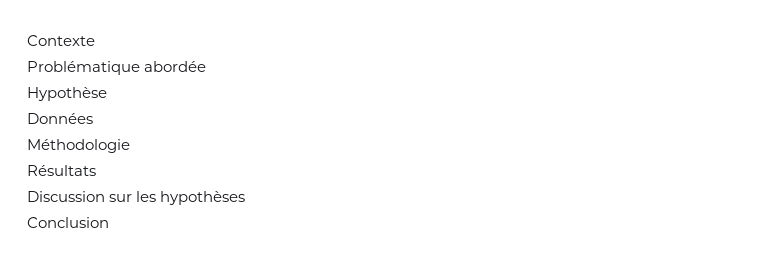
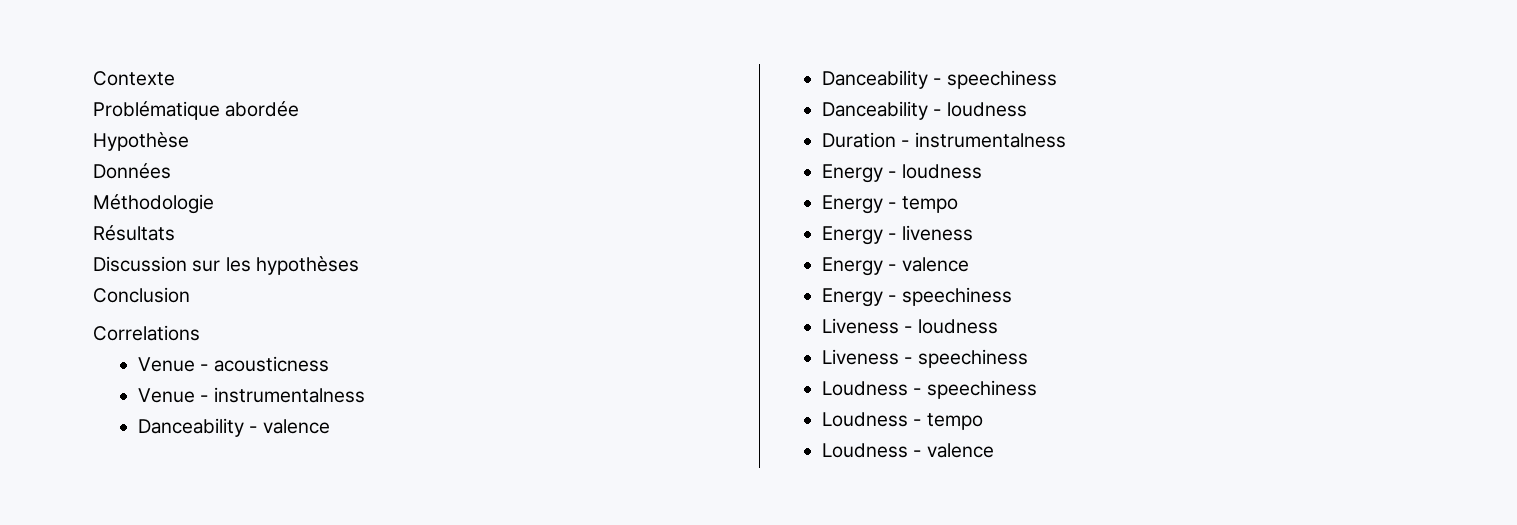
+ Correlations
+ Venue - acousticness
+ Venue - instrumentalness
+ Danceability - valence
+ Danceability - speechiness
+ Danceability - loudness
+ Duration - instrumentalness
+ Energy - loudness
+ Energy - tempo
+ Energy - liveness
+ Energy - valence
+ Energy - speechiness
+ Liveness - loudness
+ Liveness - speechiness
+ Loudness - speechiness
+ Loudness - tempo
+ Loudness - valence

